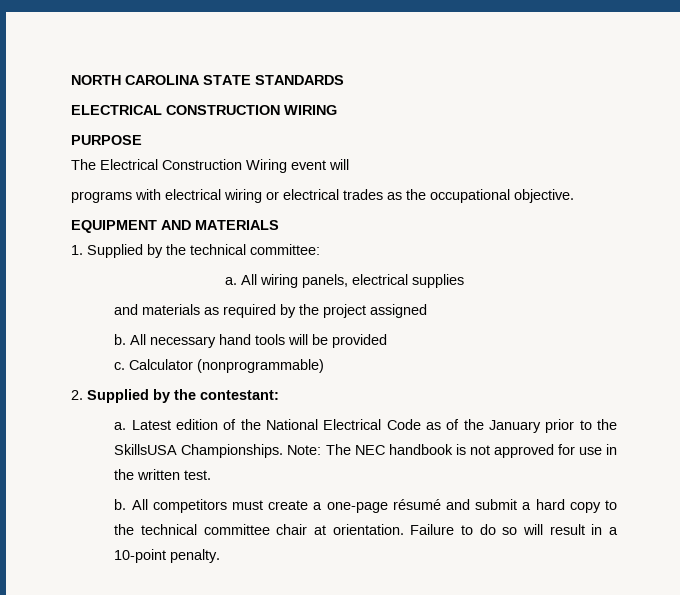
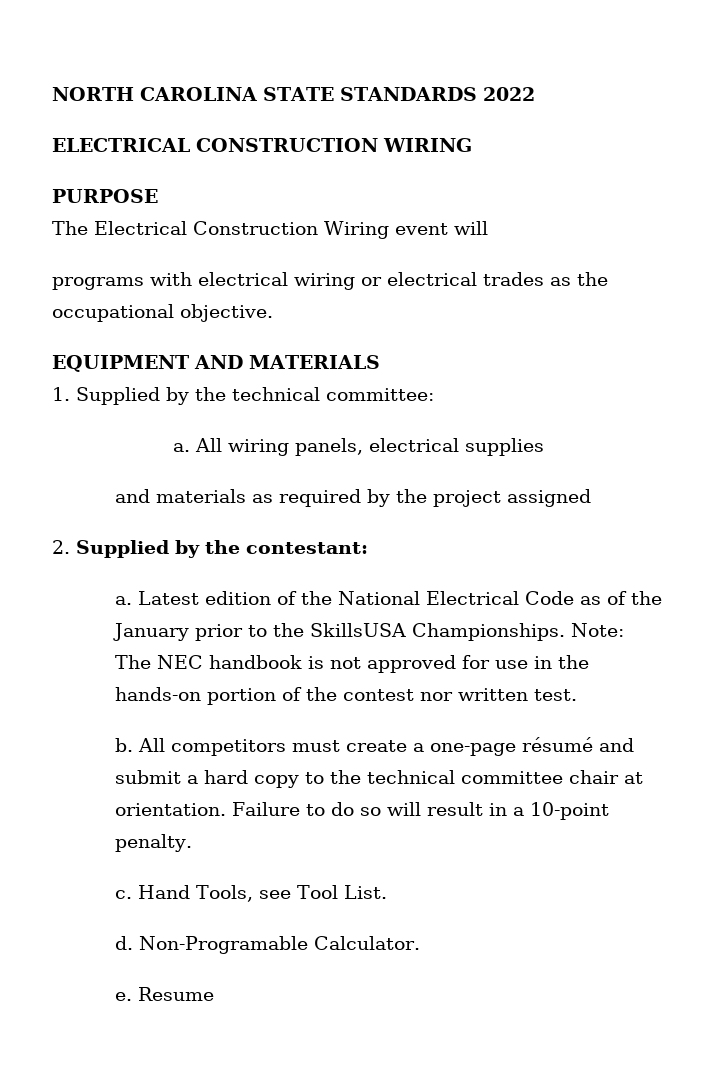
- NORTH CAROLINA STATE STANDARDS
+ NORTH CAROLINA STATE STANDARDS 2022
- b. All necessary hand tools will be provided
- c. Calculator (nonprogrammable)
- Note: The NEC handbook is not approved for use in the written test.
+ Note: The NEC handbook is not approved for use in the hands-on portion of the contest nor written test.
+ c. Hand Tools, see Tool List.
+ d. Non-Programable Calculator.
+ e. Resume

